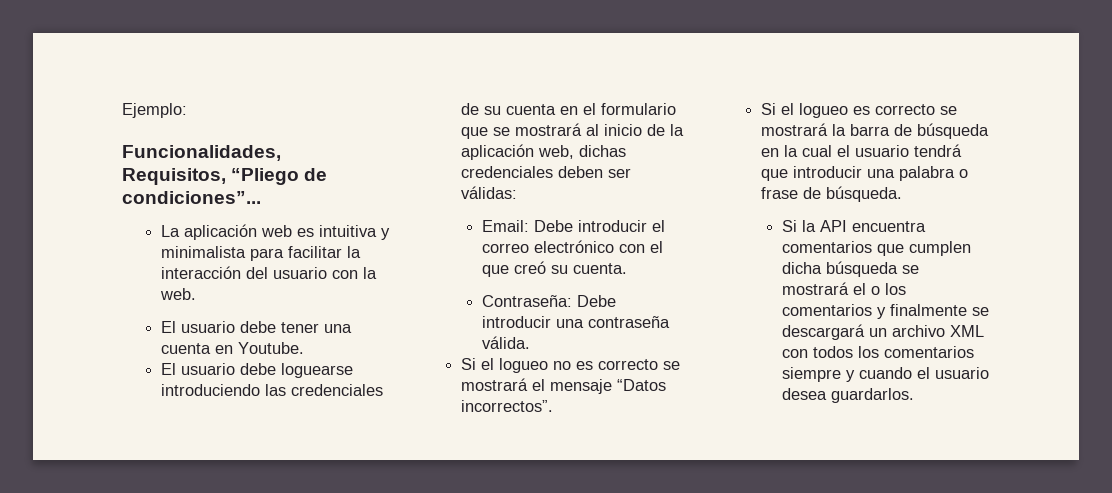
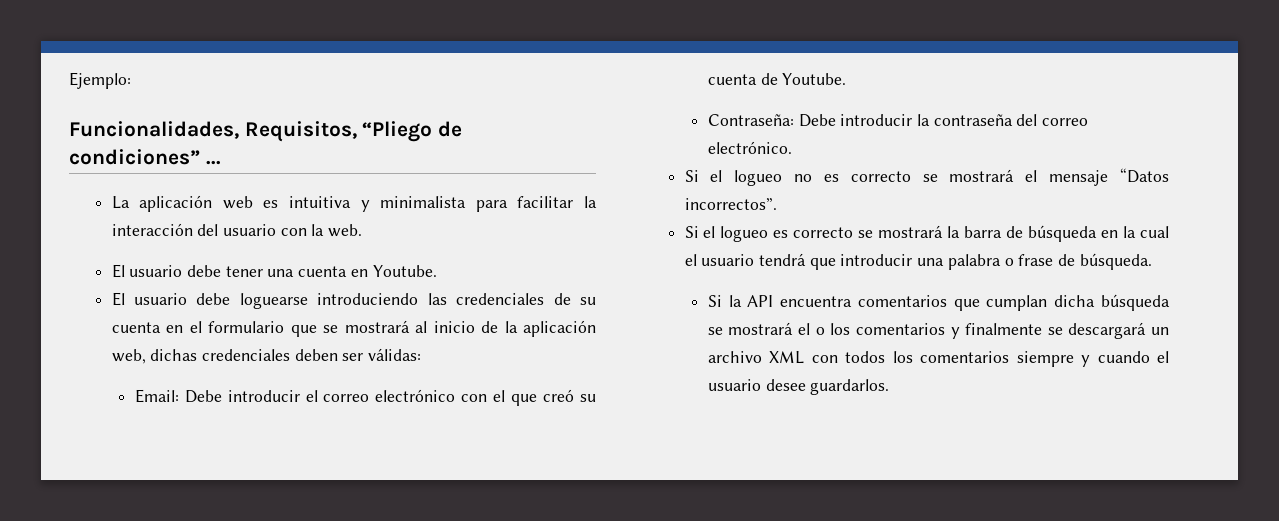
- Funcionalidades, Requisitos, “Pliego de condiciones”...
+ Funcionalidades, Requisitos, “Pliego de condiciones” ...
- Email: Debe introducir el correo electrónico con el que creó su cuenta.
+ Email: Debe introducir el correo electrónico con el que creó su cuenta de Youtube.
- Contraseña: Debe introducir una contraseña válida.
+ Contraseña: Debe introducir la contraseña del correo electrónico.
- Si la API encuentra comentarios que cumplen dicha búsqueda se mostrará el o los comentarios y finalmente se descargará un archivo XML con todos los comentarios siempre y cuando el usuario desea guardarlos.
+ Si la API encuentra comentarios que cumplan dicha búsqueda se mostrará el o los comentarios y finalmente se descargará un archivo XML con todos los comentarios siempre y cuando el usuario desee guardarlos.

